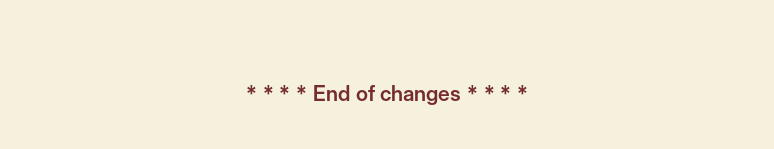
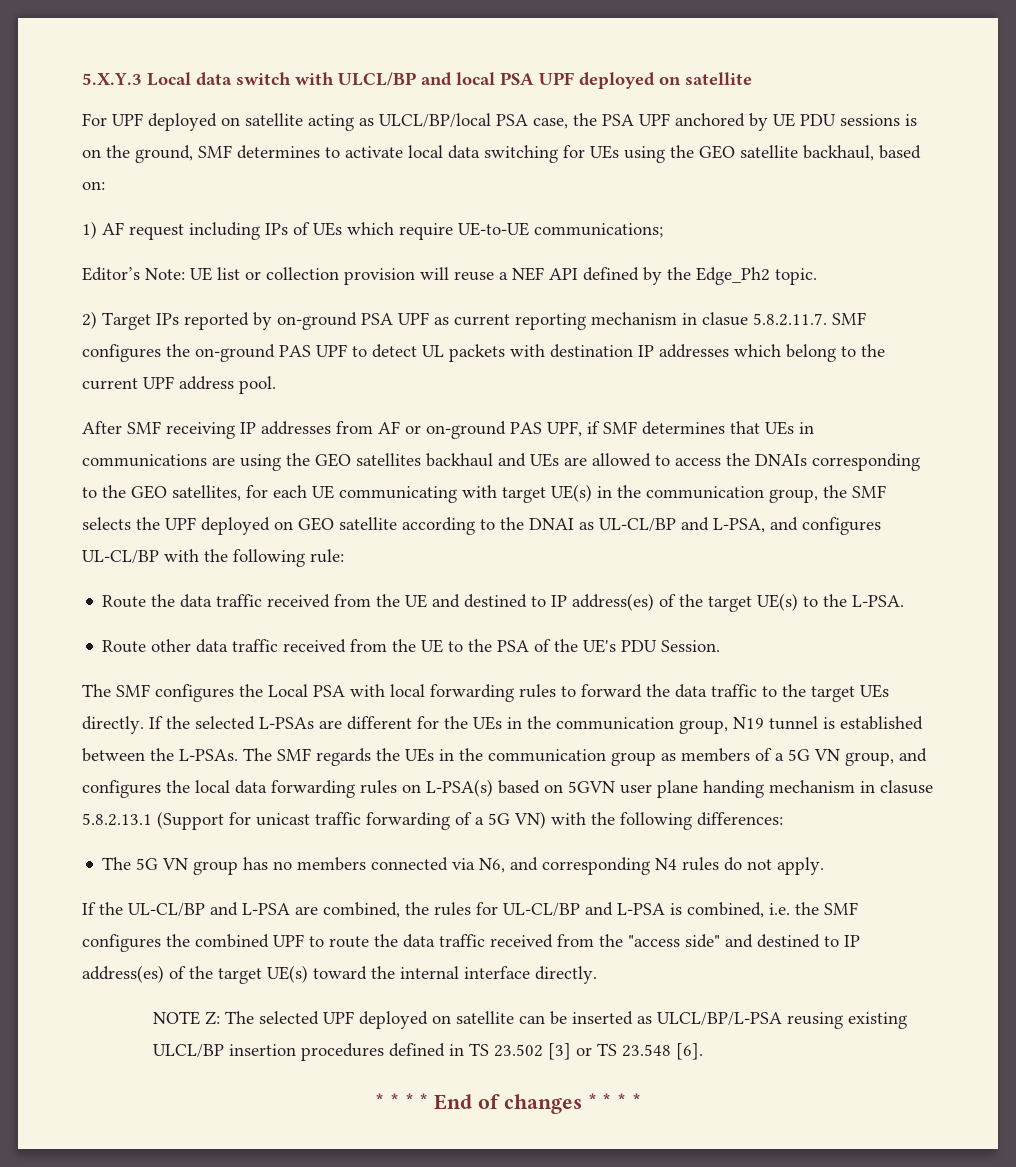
+ 5.X.Y.3 Local data switch with ULCL/BP and local PSA UPF deployed on satellite
+ For UPF deployed on satellite acting as ULCL/BP/local PSA case, the PSA UPF anchored by UE PDU sessions is on the ground, SMF determines to activate local data switching for UEs using the GEO satellite backhaul, based on:
+ 1) AF request including IPs of UEs which require UE-to-UE communications;
+ Editor’s Note: UE list or collection provision will reuse a NEF API defined by the Edge_Ph2 topic.
+ 2) Target IPs reported by on-ground PSA UPF as current reporting mechanism in clasue 5.8.2.11.7. SMF configures the on-ground PAS UPF to detect UL packets with destination IP addresses which belong to the current UPF address pool.
+ After SMF receiving IP addresses from AF or on-ground PAS UPF, if SMF determines that UEs in communications are using the GEO satellites backhaul and UEs are allowed to access the DNAIs corresponding to the GEO satellites, for each UE communicating with target UE(s) in the communication group, the SMF selects the UPF deployed on GEO satellite according to the DNAI as UL-CL/BP and L-PSA, and configures UL-CL/BP with the following rule:
+ Route the data traffic received from the UE and destined to IP address(es) of the target UE(s) to the L-PSA.
+ Route other data traffic received from the UE to the PSA of the UE's PDU Session.
+ The SMF configures the Local PSA with local forwarding rules to forward the data traffic to the target UEs directly. If the selected L-PSAs are different for the UEs in the communication group, N19 tunnel is established between the L-PSAs. The SMF regards the UEs in the communication group as members of a 5G VN group, and configures the local data forwarding rules on L-PSA(s) based on 5GVN user plane handing mechanism in clasuse 5.8.2.13.1 (Support for unicast traffic forwarding of a 5G VN) with the following differences:
+ The 5G VN group has no members connected via N6, and corresponding N4 rules do not apply.
+ If the UL-CL/BP and L-PSA are combined, the rules for UL-CL/BP and L-PSA is combined, i.e. the SMF configures the combined UPF to route the data traffic received from the "access side" and destined to IP address(es) of the target UE(s) toward the internal interface directly.
+ NOTE Z: The selected UPF deployed on satellite can be inserted as ULCL/BP/L-PSA reusing existing ULCL/BP insertion procedures defined in TS 23.502 [3] or TS 23.548 [6].

